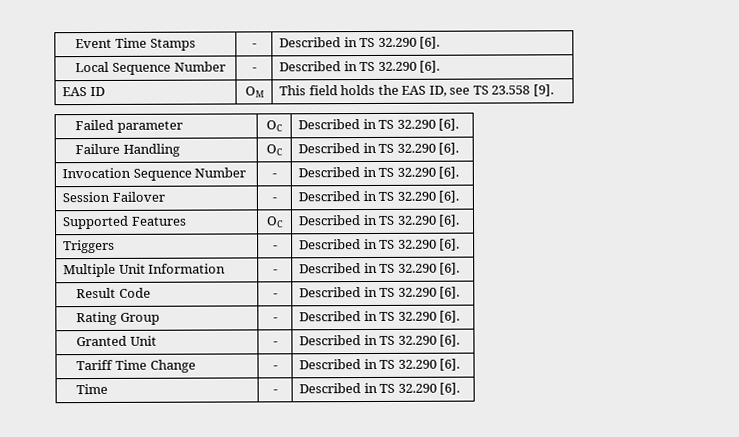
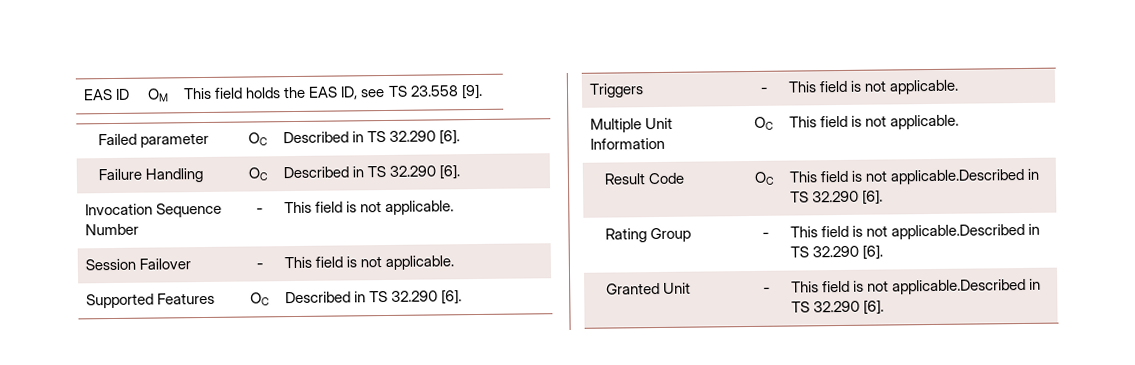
- Event Time Stamps | - | Described in TS 32.290 [6].
- Local Sequence Number | - | Described in TS 32.290 [6].
- Invocation Sequence Number | - | Described in TS 32.290 [6].
- Session Failover | - | Described in TS 32.290 [6].
+ Invocation Sequence Number | - | This field is not applicable.
+ Session Failover | - | This field is not applicable.
- Triggers | - | Described in TS 32.290 [6].
- Multiple Unit Information | - | Described in TS 32.290 [6].
- Result Code | - | Described in TS 32.290 [6].
+ Triggers | - | This field is not applicable.
+ Multiple Unit Information | OC | This field is not applicable.
+ Result Code | OC | This field is not applicable.Described in TS 32.290 [6].
- Rating Group | - | Described in TS 32.290 [6].
+ Rating Group | - | This field is not applicable.Described in TS 32.290 [6].
- Granted Unit | - | Described in TS 32.290 [6].
- Tariff Time Change | - | Described in TS 32.290 [6].
- Time | - | Described in TS 32.290 [6].
+ Granted Unit | - | This field is not applicable.Described in TS 32.290 [6].

